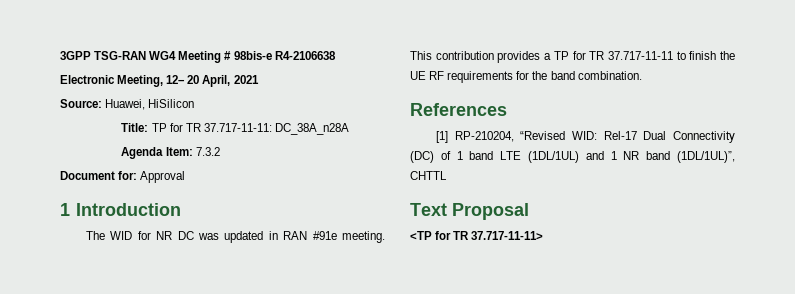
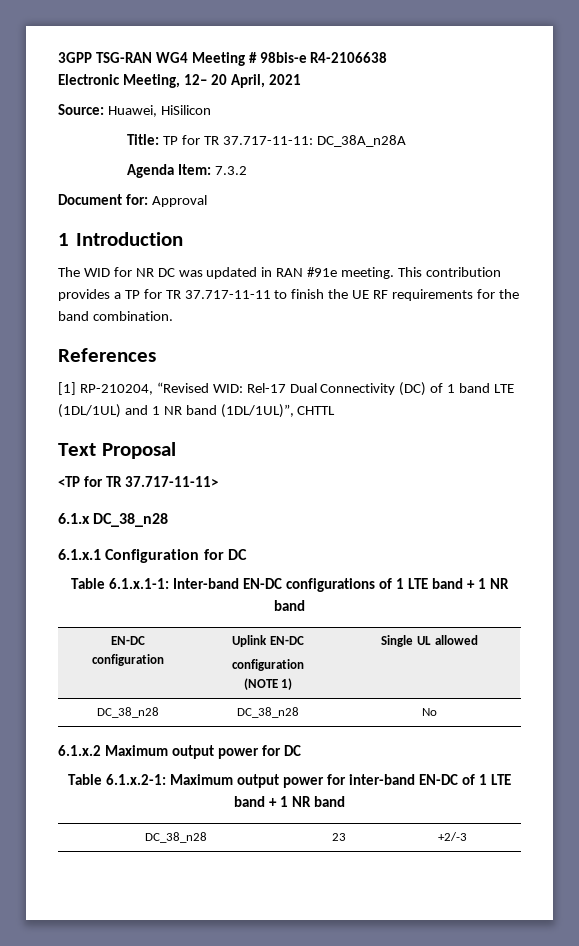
+ 6.1.x DC_38_n28
+ 6.1.x.1 Configuration for DC
+ Table 6.1.x.1-1: Inter-band EN-DC configurations of 1 LTE band + 1 NR band
+ EN-DC
+ configuration | Uplink EN-DC
+ configuration
+ (NOTE 1) | Single UL allowed
+ DC_38_n28 | DC_38_n28 | No
+ 6.1.x.2 Maximum output power for DC
+ Table 6.1.x.2-1: Maximum output power for inter-band EN-DC of 1 LTE band + 1 NR band
+ DC_38_n28 | 23 | +2/-3

